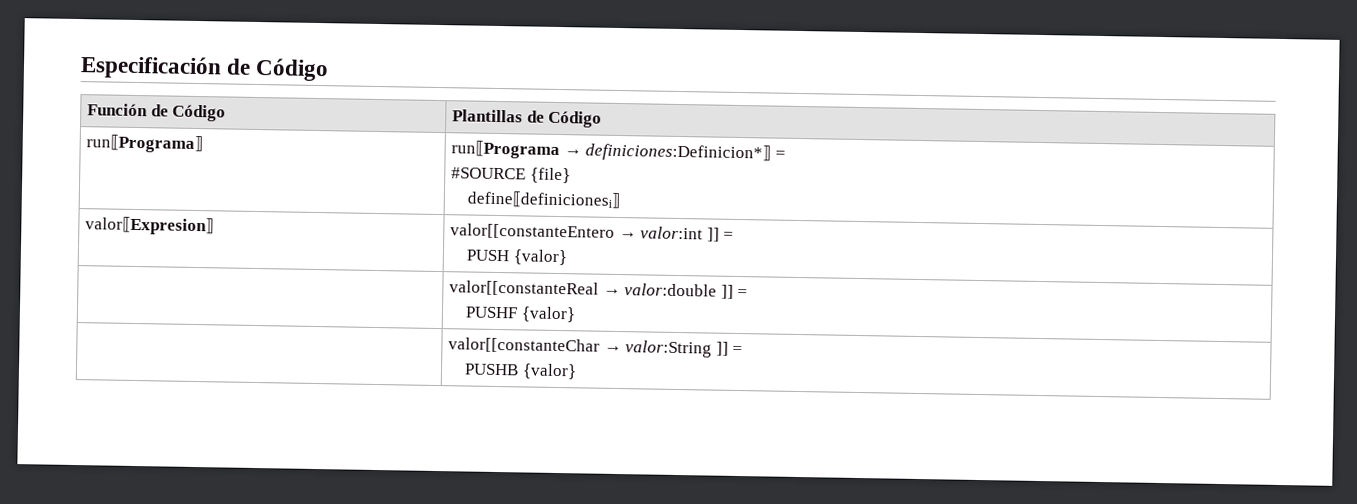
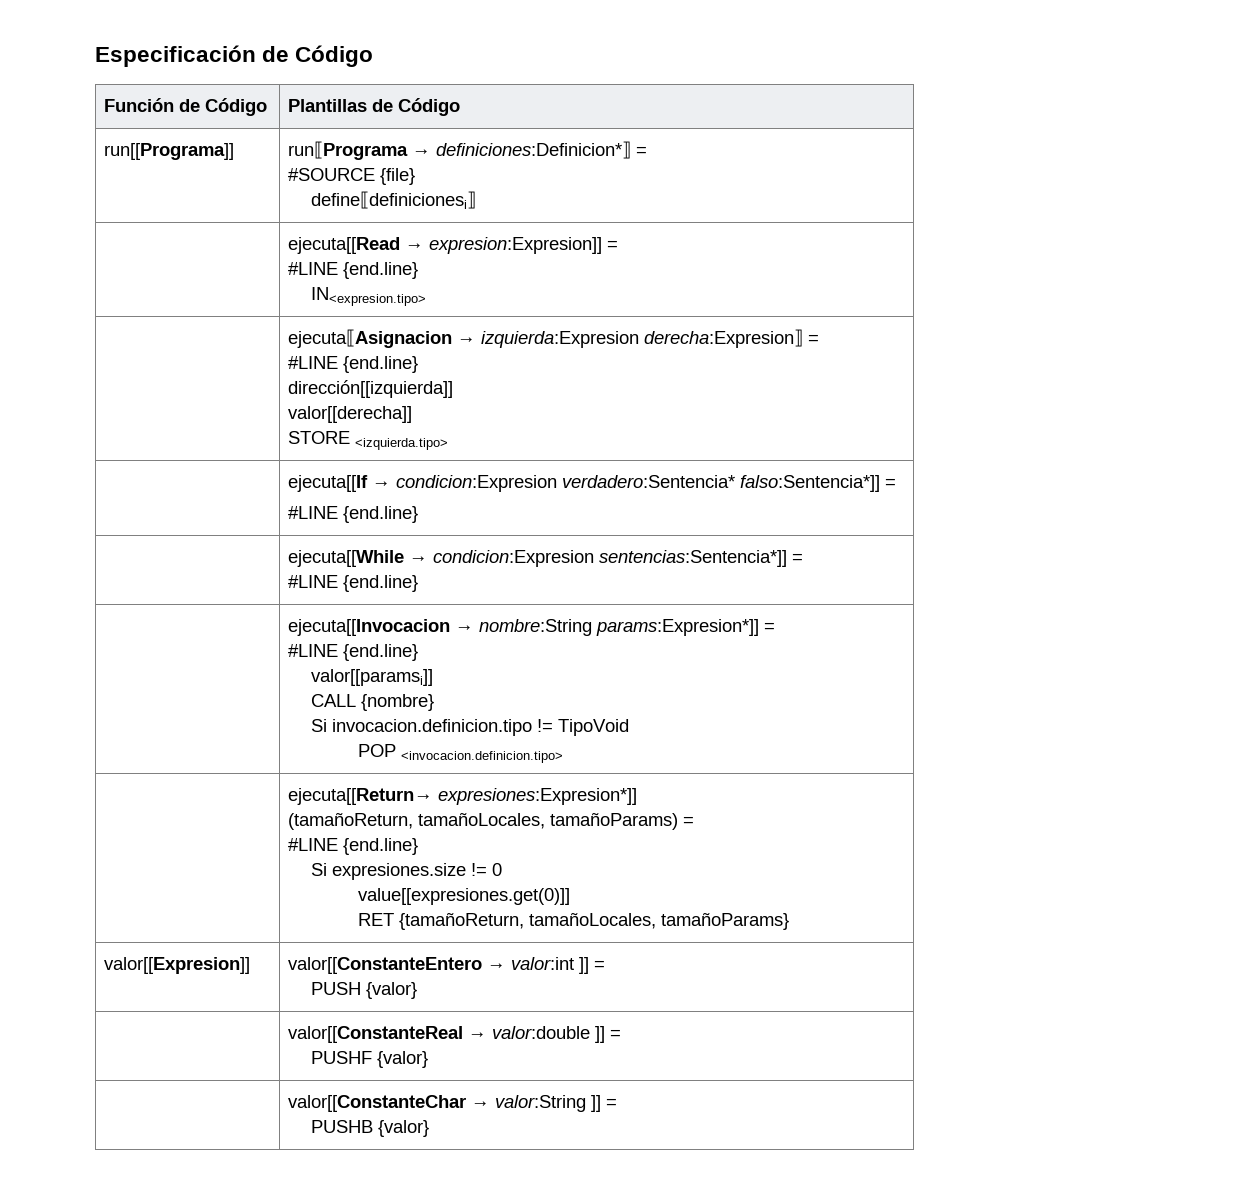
- run⟦Programa⟧ | run⟦Programa → definiciones:Definicion*⟧ =
+ run[[Programa]] | run⟦Programa → definiciones:Definicion*⟧ =
- valor⟦Expresion⟧ | valor[[constanteEntero → valor:int ]] =
+ | ejecuta[[Read → expresion:Expresion]] =
+ #LINE {end.line}
+ IN<expresion.tipo>
+ | ejecuta⟦Asignacion → izquierda:Expresion derecha:Expresion⟧ =
+ #LINE {end.line}
+ dirección[[izquierda]]
+ valor[[derecha]]
+ STORE <izquierda.tipo>
+ | ejecuta[[If → condicion:Expresion verdadero:Sentencia* falso:Sentencia*]] =
+ #LINE {end.line}
+ | ejecuta[[While → condicion:Expresion sentencias:Sentencia*]] =
+ #LINE {end.line}
+ | ejecuta[[Invocacion → nombre:String params:Expresion*]] =
+ #LINE {end.line}
+ valor[[paramsi]]
+ CALL {nombre}
+ Si invocacion.definicion.tipo != TipoVoid
+ POP <invocacion.definicion.tipo>
+ | ejecuta[[Return→ expresiones:Expresion*]]
+ (tamañoReturn, tamañoLocales, tamañoParams) =
+ #LINE {end.line}
+ Si expresiones.size != 0
+ value[[expresiones.get(0)]]
+ RET {tamañoReturn, tamañoLocales, tamañoParams}
+ valor[[Expresion]] | valor[[ConstanteEntero → valor:int ]] =
- | valor[[constanteReal → valor:double ]] =
+ | valor[[ConstanteReal → valor:double ]] =
- | valor[[constanteChar → valor:String ]] =
+ | valor[[ConstanteChar → valor:String ]] =

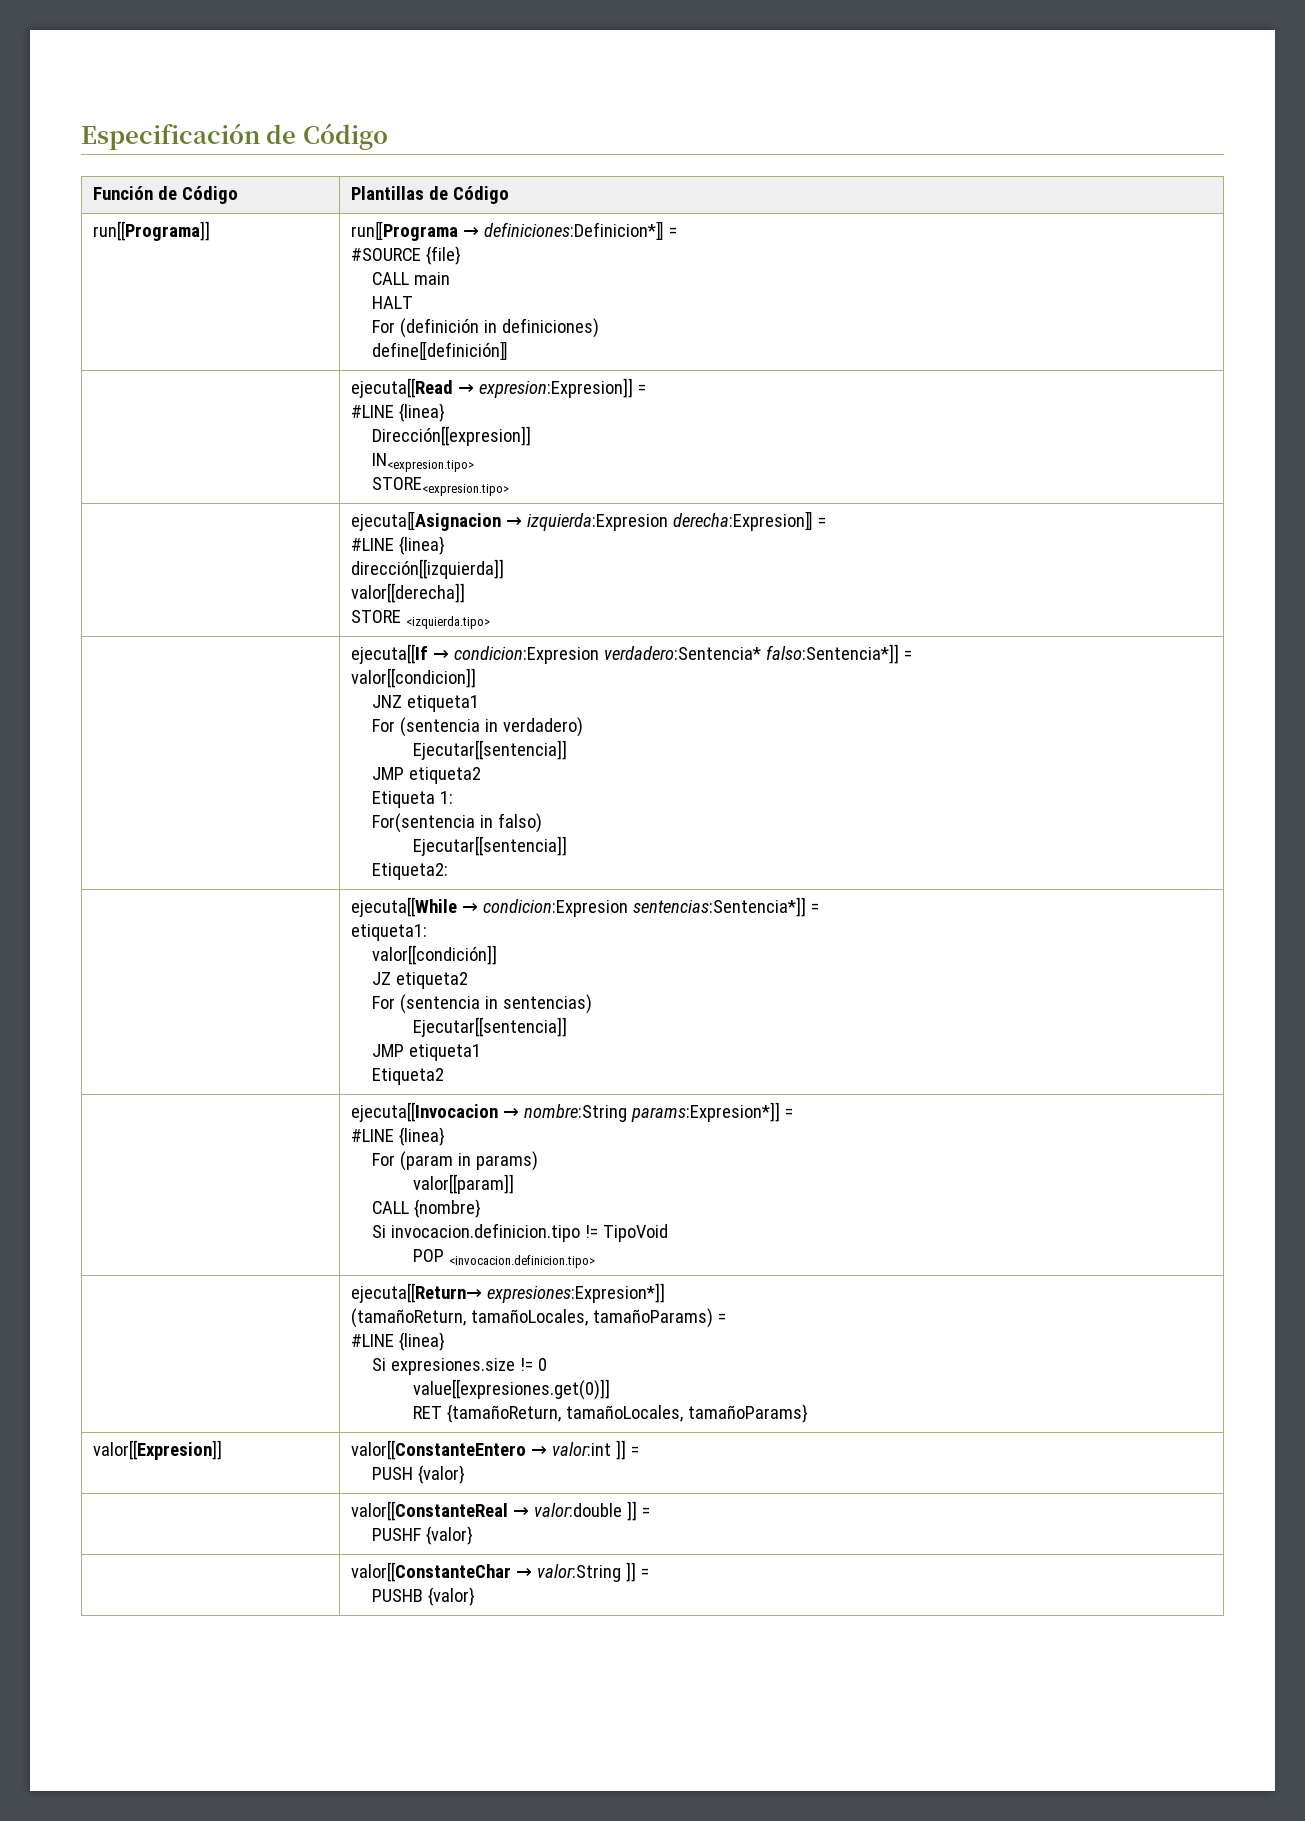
  run[[Programa]] | run⟦Programa → definiciones:Definicion*⟧ =
  #SOURCE {file}
- define⟦definicionesi⟧
+ CALL main
+ HALT
+ For (definición in definiciones)
+ define⟦definición⟧
  | ejecuta[[Read → expresion:Expresion]] =
- #LINE {end.line}
+ #LINE {linea}
+ Dirección[[expresion]]
  IN<expresion.tipo>
+ STORE<expresion.tipo>
  | ejecuta⟦Asignacion → izquierda:Expresion derecha:Expresion⟧ =
- #LINE {end.line}
+ #LINE {linea}
  | ejecuta[[If → condicion:Expresion verdadero:Sentencia* falso:Sentencia*]] =
- #LINE {end.line}
+ valor[[condicion]]
+ JNZ etiqueta1
+ For (sentencia in verdadero)
+ Ejecutar[[sentencia]]
+ JMP etiqueta2
+ Etiqueta 1:
+ For(sentencia in falso)
+ Ejecutar[[sentencia]]
+ Etiqueta2:
  | ejecuta[[While → condicion:Expresion sentencias:Sentencia*]] =
- #LINE {end.line}
+ etiqueta1:
+ valor[[condición]]
+ JZ etiqueta2
+ For (sentencia in sentencias)
+ Ejecutar[[sentencia]]
+ JMP etiqueta1
+ Etiqueta2
  | ejecuta[[Invocacion → nombre:String params:Expresion*]] =
- #LINE {end.line}
- valor[[paramsi]]
+ #LINE {linea}
+ For (param in params)
+ valor[[param]]
  | ejecuta[[Return→ expresiones:Expresion*]]
  (tamañoReturn, tamañoLocales, tamañoParams) =
- #LINE {end.line}
+ #LINE {linea}

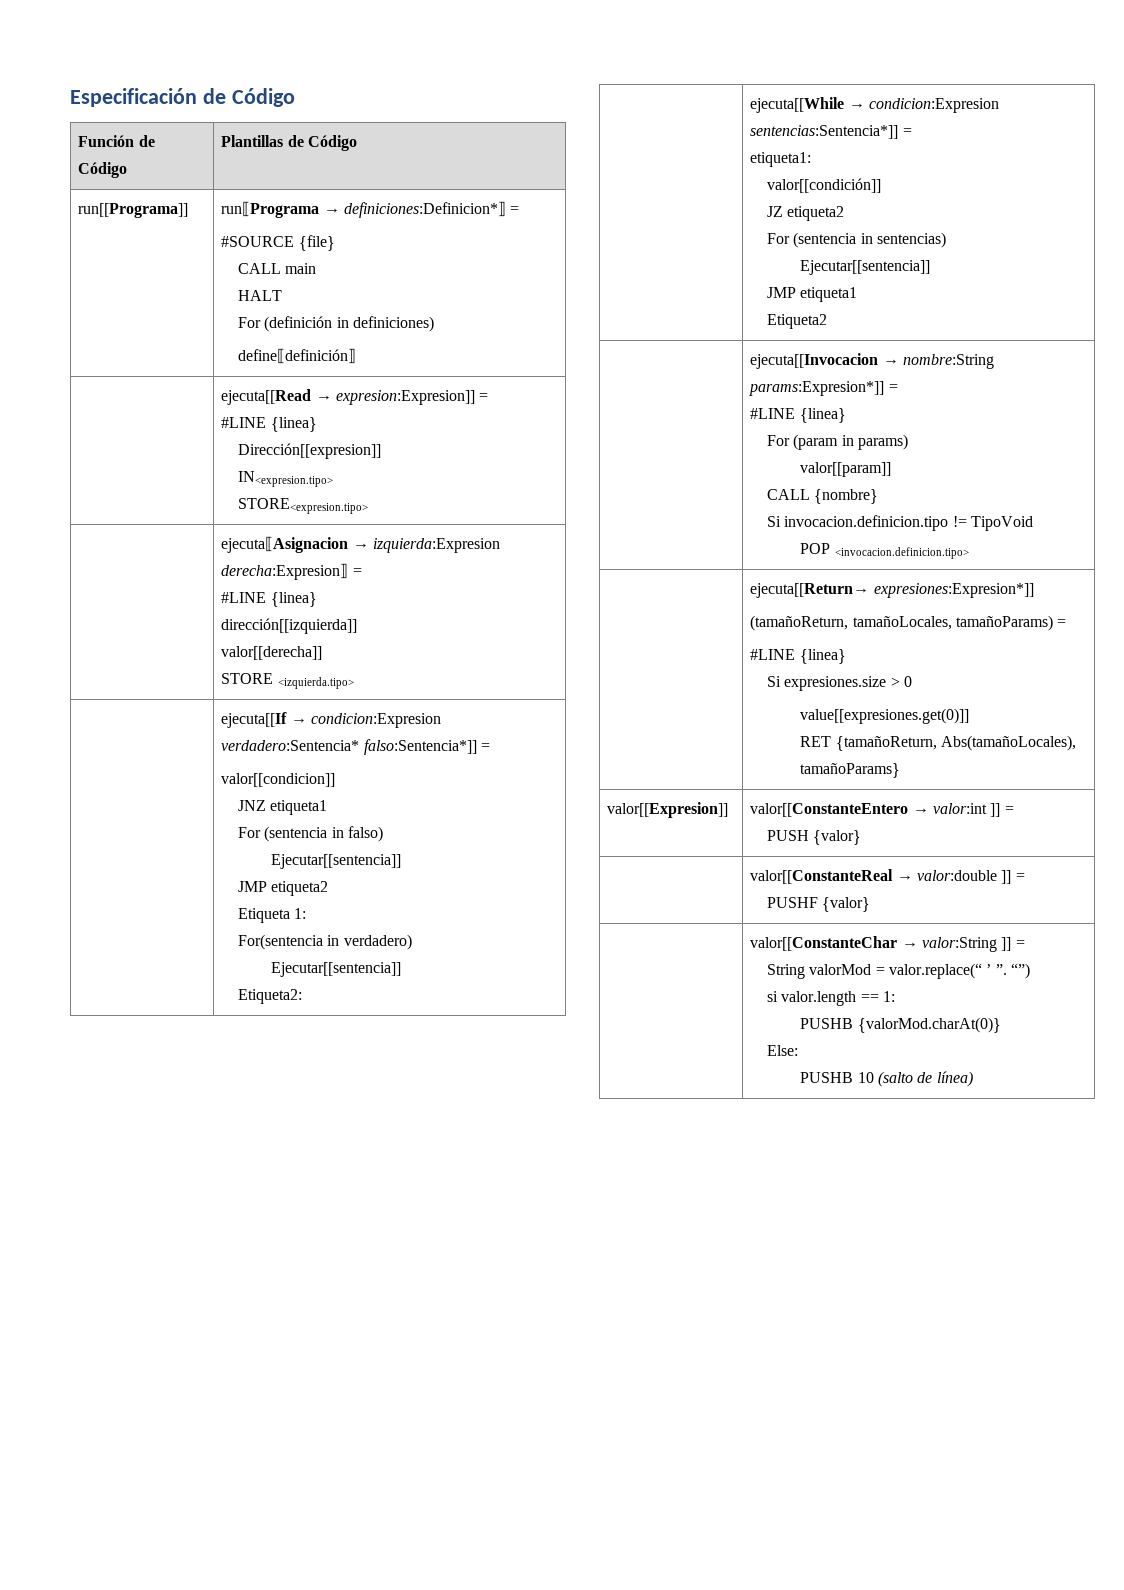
  | ejecuta[[If → condicion:Expresion verdadero:Sentencia* falso:Sentencia*]] =
  valor[[condicion]]
  JNZ etiqueta1
- For (sentencia in verdadero)
+ For (sentencia in falso)
  Ejecutar[[sentencia]]
  JMP etiqueta2
  Etiqueta 1:
- For(sentencia in falso)
+ For(sentencia in verdadero)
  | ejecuta[[Return→ expresiones:Expresion*]]
  (tamañoReturn, tamañoLocales, tamañoParams) =
  #LINE {linea}
- Si expresiones.size != 0
+ Si expresiones.size > 0
  value[[expresiones.get(0)]]
- RET {tamañoReturn, tamañoLocales, tamañoParams}
+ RET {tamañoReturn, Abs(tamañoLocales), tamañoParams}
  | valor[[ConstanteChar → valor:String ]] =
- PUSHB {valor}
+ String valorMod = valor.replace(“ ’ ”. “”)
+ si valor.length == 1:
+ PUSHB {valorMod.charAt(0)}
+ Else:
+ PUSHB 10 (salto de línea)

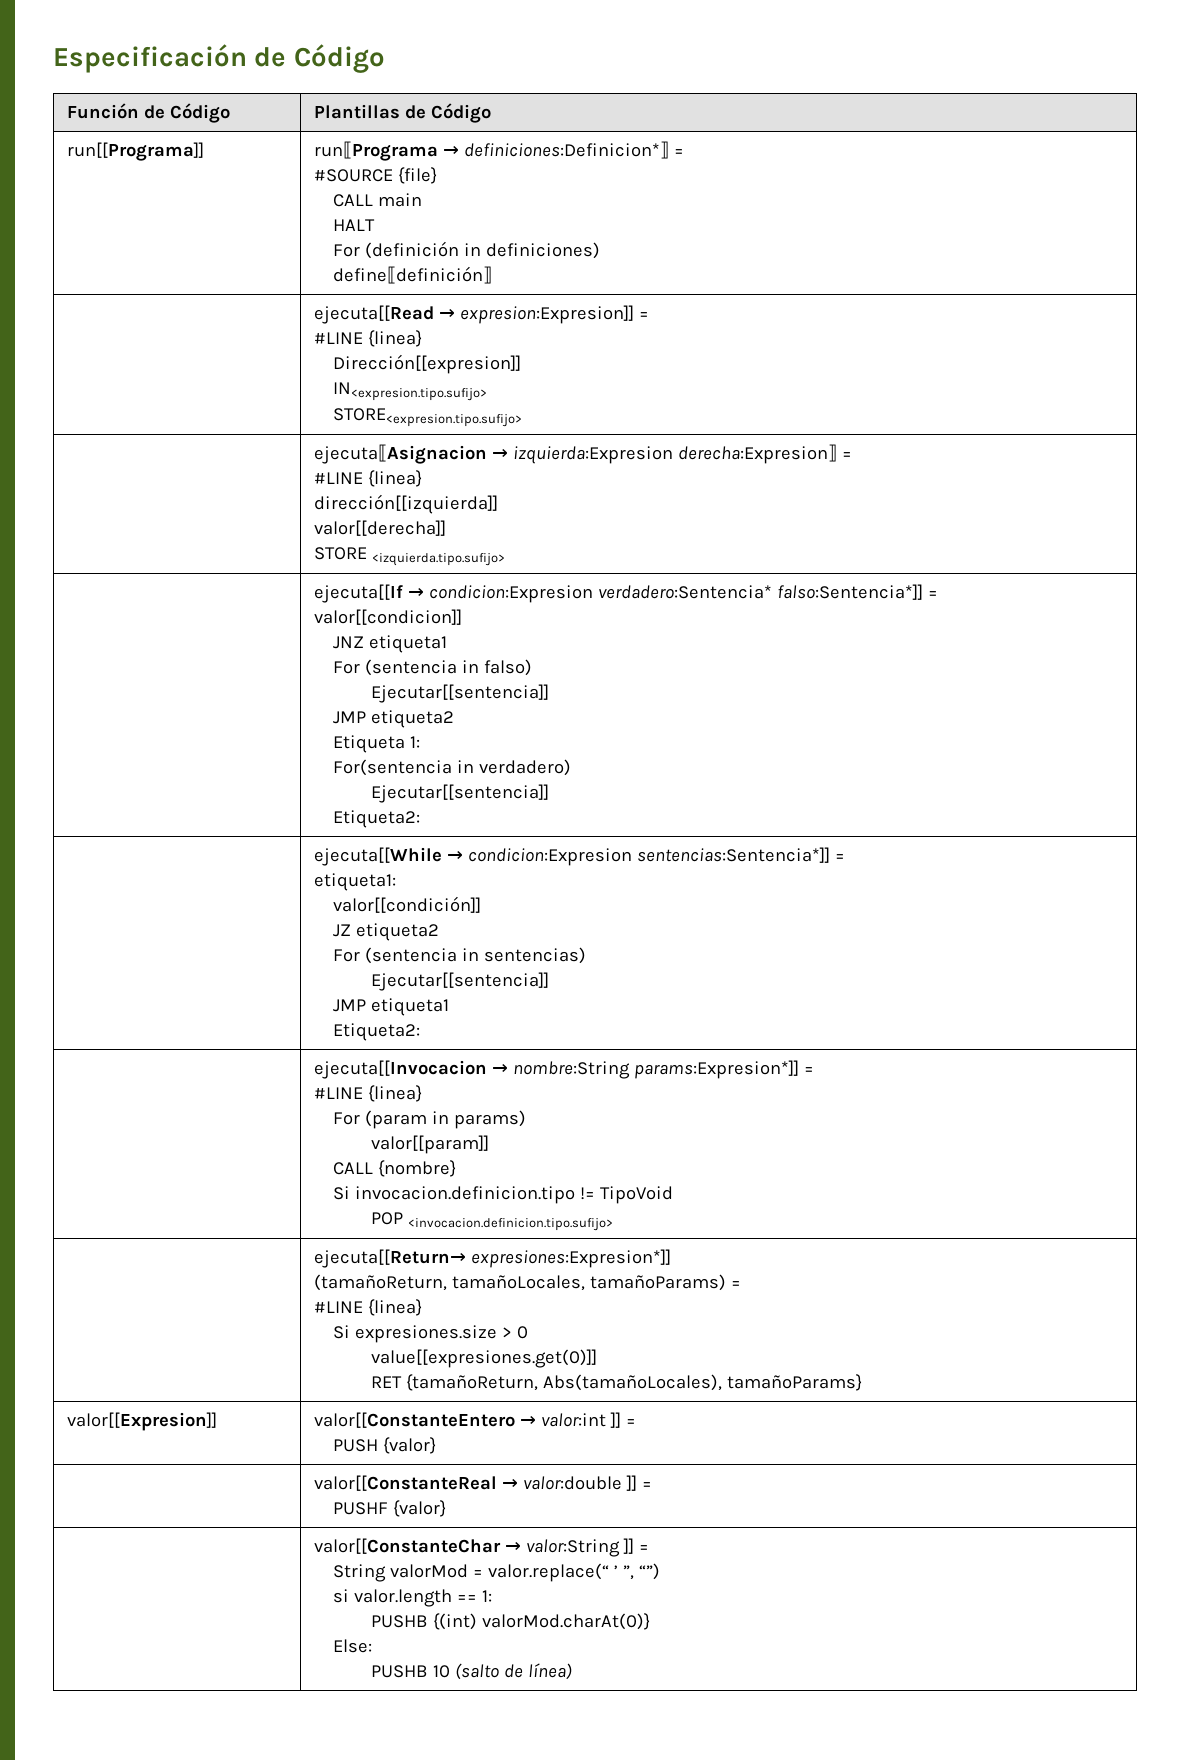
  | ejecuta[[Read → expresion:Expresion]] =
  #LINE {linea}
  Dirección[[expresion]]
- IN<expresion.tipo>
- STORE<expresion.tipo>
+ IN<expresion.tipo.sufijo>
+ STORE<expresion.tipo.sufijo>
  | ejecuta⟦Asignacion → izquierda:Expresion derecha:Expresion⟧ =
  #LINE {linea}
  dirección[[izquierda]]
  valor[[derecha]]
- STORE <izquierda.tipo>
+ STORE <izquierda.tipo.sufijo>
  | ejecuta[[While → condicion:Expresion sentencias:Sentencia*]] =
  etiqueta1:
  valor[[condición]]
  JZ etiqueta2
  For (sentencia in sentencias)
  Ejecutar[[sentencia]]
  JMP etiqueta1
- Etiqueta2
+ Etiqueta2:
  | ejecuta[[Invocacion → nombre:String params:Expresion*]] =
  #LINE {linea}
  For (param in params)
  valor[[param]]
  CALL {nombre}
  Si invocacion.definicion.tipo != TipoVoid
- POP <invocacion.definicion.tipo>
+ POP <invocacion.definicion.tipo.sufijo>
  | valor[[ConstanteChar → valor:String ]] =
- String valorMod = valor.replace(“ ’ ”. “”)
+ String valorMod = valor.replace(“ ’ ”, “”)
  si valor.length == 1:
- PUSHB {valorMod.charAt(0)}
+ PUSHB {(int) valorMod.charAt(0)}

